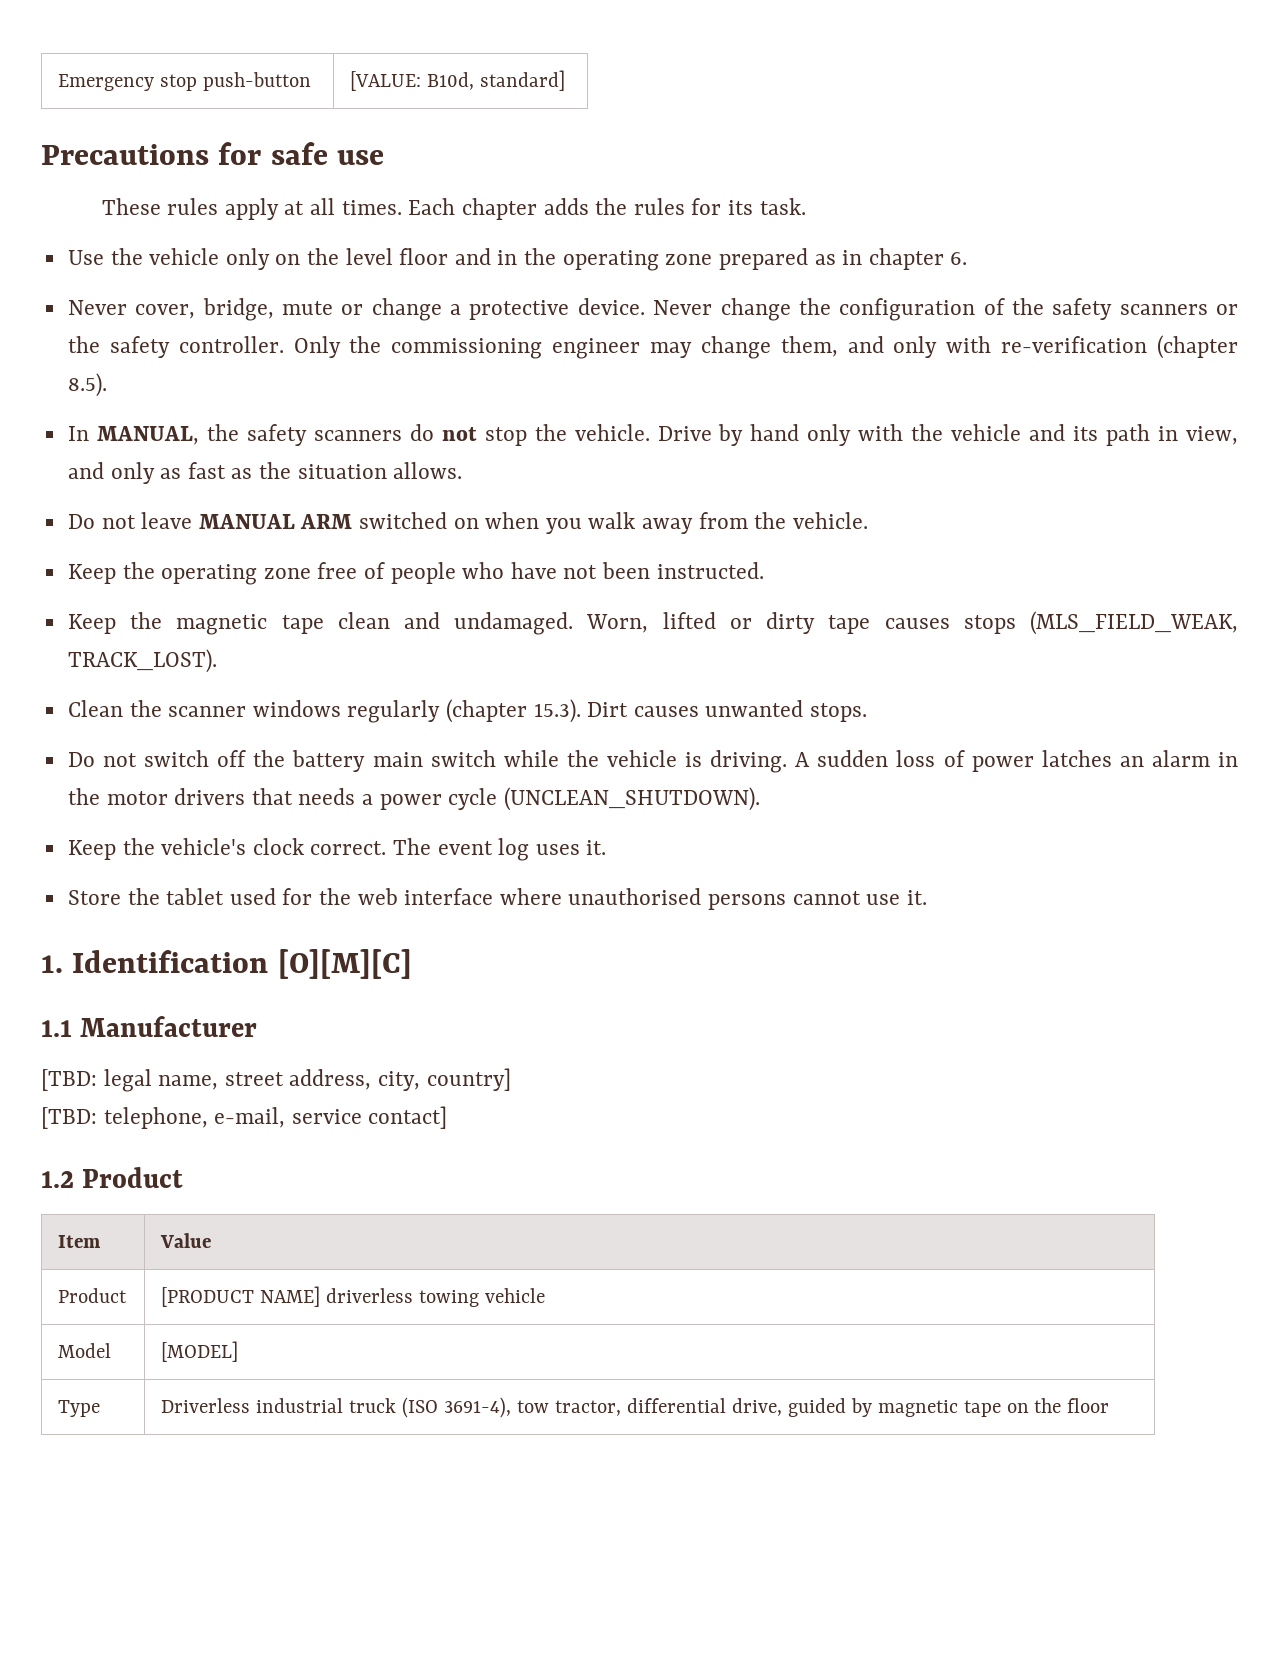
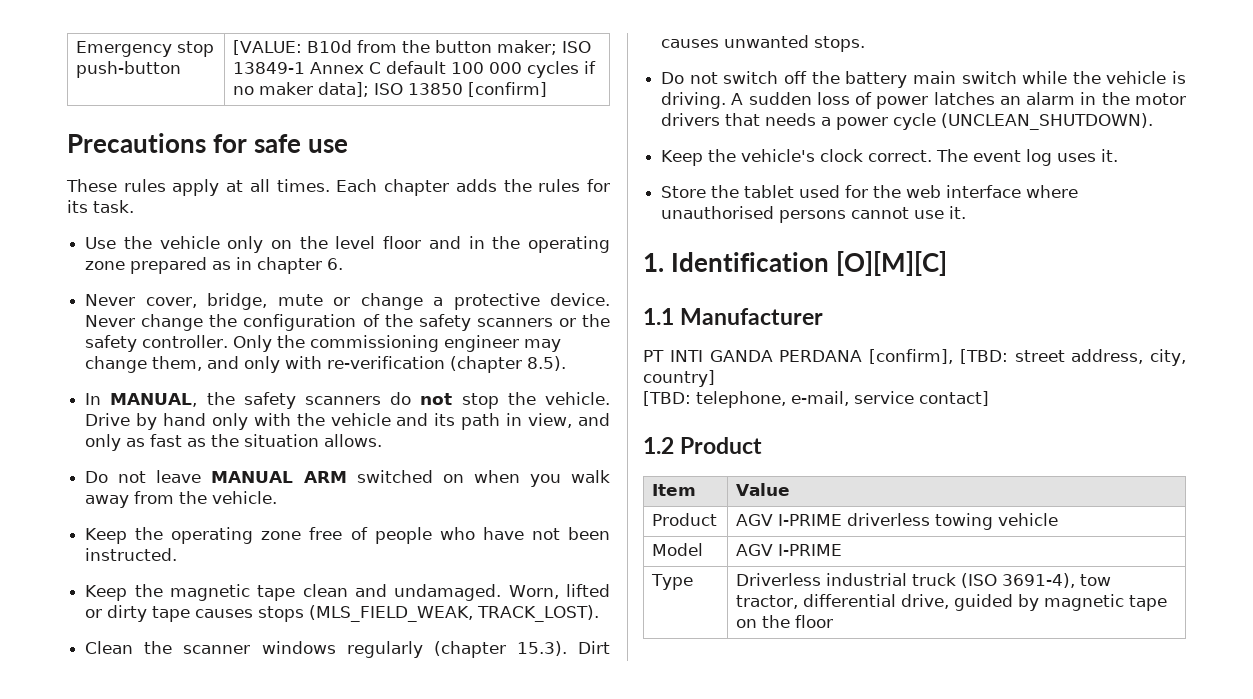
- Emergency stop push-button | [VALUE: B10d, standard]
+ Emergency stop push-button | [VALUE: B10d from the button maker; ISO 13849-1 Annex C default 100 000 cycles if no maker data]; ISO 13850 [confirm]
- [TBD: legal name, street address, city, country]
+ PT INTI GANDA PERDANA [confirm], [TBD: street address, city, country]
- Product | [PRODUCT NAME] driverless towing vehicle
+ Product | AGV I-PRIME driverless towing vehicle
- Model | [MODEL]
+ Model | AGV I-PRIME

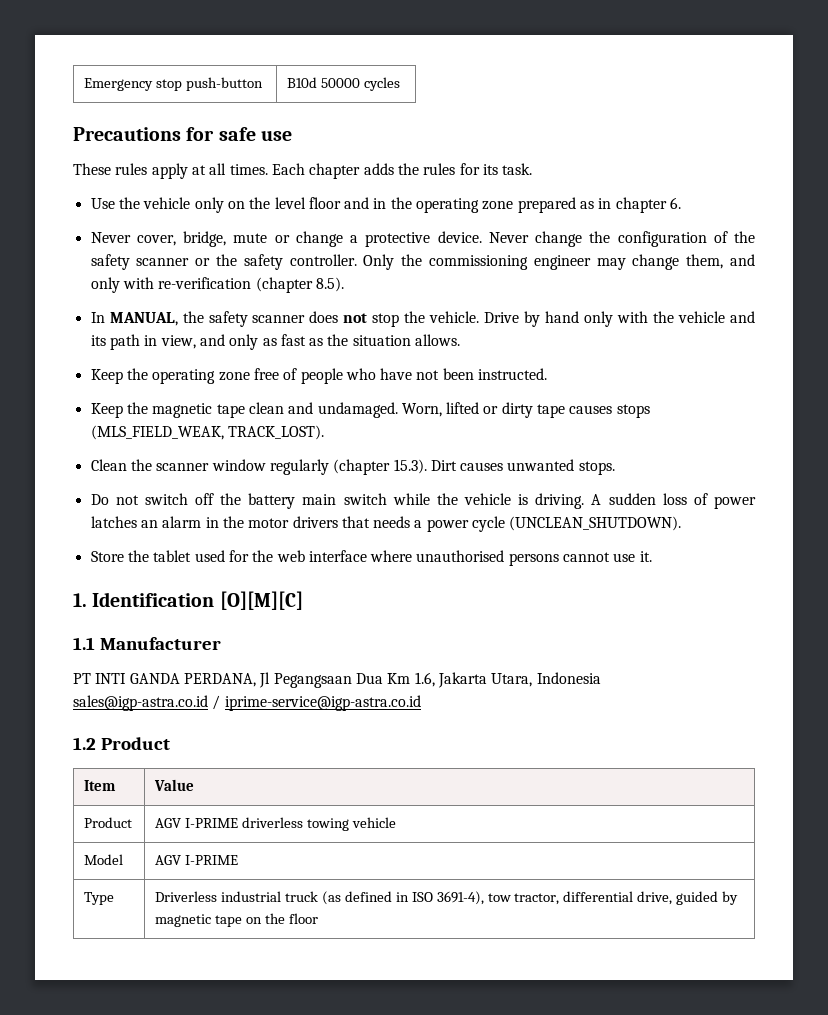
- Emergency stop push-button | [VALUE: B10d from the button maker; ISO 13849-1 Annex C default 100 000 cycles if no maker data]; ISO 13850 [confirm]
+ Emergency stop push-button | B10d 50000 cycles
- Never change the configuration of the safety scanners or the safety controller.
+ Never change the configuration of the safety scanner or the safety controller.
- In MANUAL, the safety scanners do not stop the vehicle.
+ In MANUAL, the safety scanner does not stop the vehicle.
- Do not leave MANUAL ARM switched on when you walk away from the vehicle.
- Clean the scanner windows regularly (chapter 15.3). Dirt causes unwanted stops.
+ Clean the scanner window regularly (chapter 15.3). Dirt causes unwanted stops.
- Keep the vehicle's clock correct. The event log uses it.
- PT INTI GANDA PERDANA [confirm], [TBD: street address, city, country]
- [TBD: telephone, e-mail, service contact]
+ PT INTI GANDA PERDANA, Jl Pegangsaan Dua Km 1.6, Jakarta Utara, Indonesia
+ sales@igp-astra.co.id / iprime-service@igp-astra.co.id
- Type | Driverless industrial truck (ISO 3691-4), tow tractor, differential drive, guided by magnetic tape on the floor
+ Type | Driverless industrial truck (as defined in ISO 3691-4), tow tractor, differential drive, guided by magnetic tape on the floor

